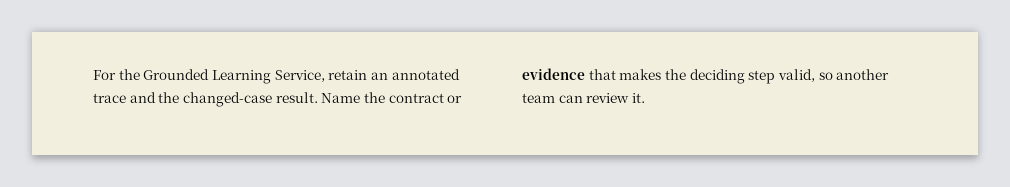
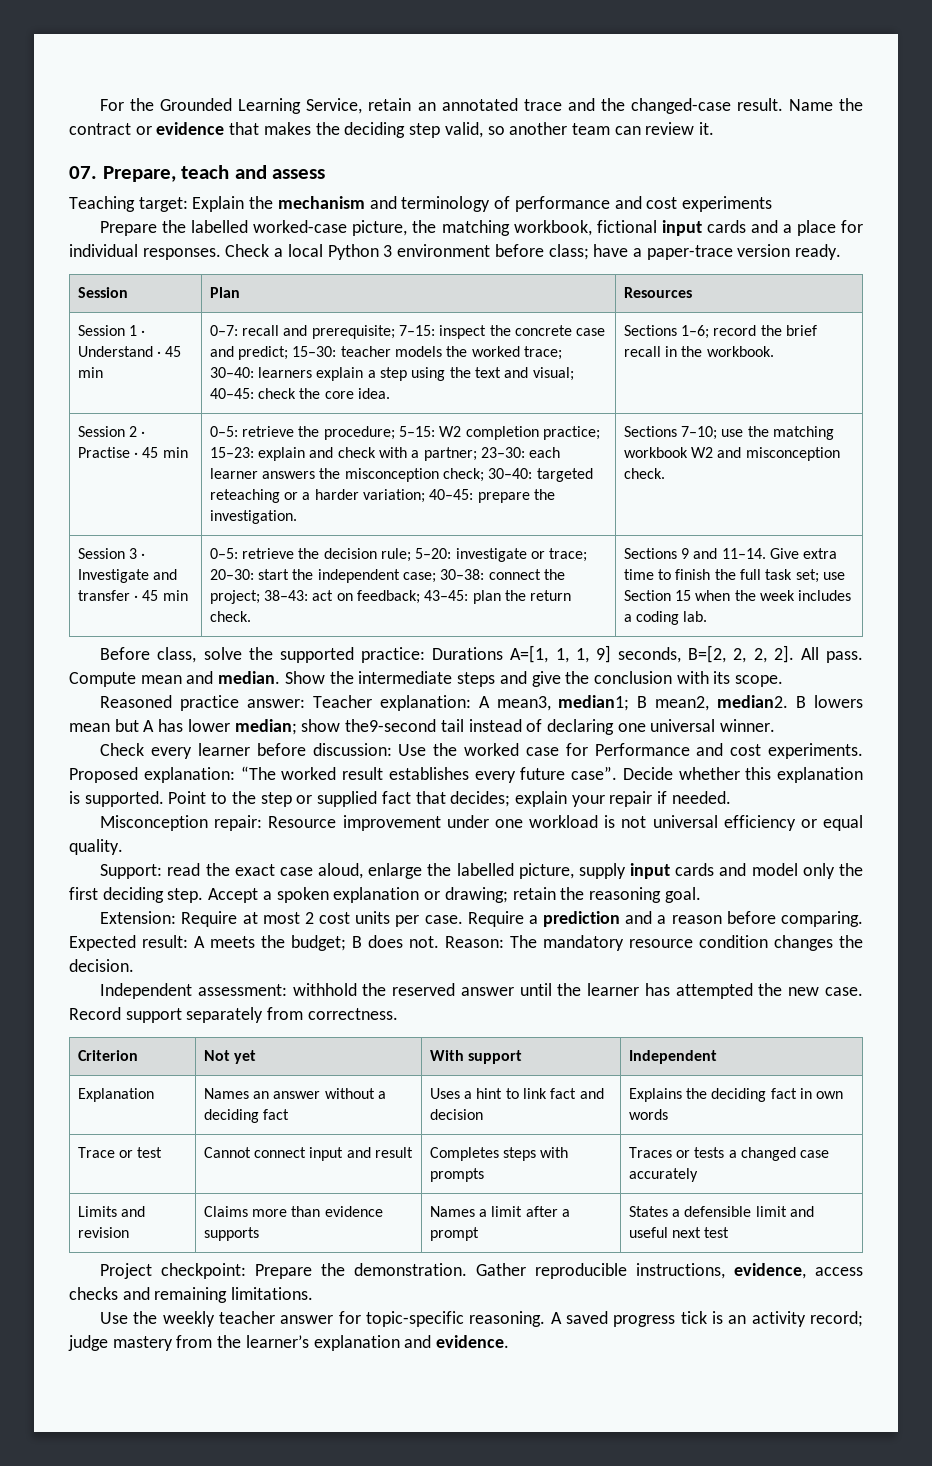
+ 07. Prepare, teach and assess
+ Teaching target: Explain the mechanism and terminology of performance and cost experiments
+ Prepare the labelled worked-case picture, the matching workbook, fictional input cards and a place for individual responses. Check a local Python 3 environment before class; have a paper-trace version ready.
+ Session | Plan | Resources
+ Session 1 · Understand · 45 min | 0–7: recall and prerequisite; 7–15: inspect the concrete case and predict; 15–30: teacher models the worked trace; 30–40: learners explain a step using the text and visual; 40–45: check the core idea. | Sections 1–6; record the brief recall in the workbook.
+ Session 2 · Practise · 45 min | 0–5: retrieve the procedure; 5–15: W2 completion practice; 15–23: explain and check with a partner; 23–30: each learner answers the misconception check; 30–40: targeted reteaching or a harder variation; 40–45: prepare the investigation. | Sections 7–10; use the matching workbook W2 and misconception check.
+ Session 3 · Investigate and transfer · 45 min | 0–5: retrieve the decision rule; 5–20: investigate or trace; 20–30: start the independent case; 30–38: connect the project; 38–43: act on feedback; 43–45: plan the return check. | Sections 9 and 11–14. Give extra time to finish the full task set; use Section 15 when the week includes a coding lab.
+ Before class, solve the supported practice: Durations A=[1, 1, 1, 9] seconds, B=[2, 2, 2, 2]. All pass. Compute mean and median. Show the intermediate steps and give the conclusion with its scope.
+ Reasoned practice answer: Teacher explanation: A mean3, median1; B mean2, median2. B lowers mean but A has lower median; show the9-second tail instead of declaring one universal winner.
+ Check every learner before discussion: Use the worked case for Performance and cost experiments. Proposed explanation: “The worked result establishes every future case”. Decide whether this explanation is supported. Point to the step or supplied fact that decides; explain your repair if needed.
+ Misconception repair: Resource improvement under one workload is not universal efficiency or equal quality.
+ Support: read the exact case aloud, enlarge the labelled picture, supply input cards and model only the first deciding step. Accept a spoken explanation or drawing; retain the reasoning goal.
+ Extension: Require at most 2 cost units per case. Require a prediction and a reason before comparing. Expected result: A meets the budget; B does not. Reason: The mandatory resource condition changes the decision.
+ Independent assessment: withhold the reserved answer until the learner has attempted the new case. Record support separately from correctness.
+ Criterion | Not yet | With support | Independent
+ Explanation | Names an answer without a deciding fact | Uses a hint to link fact and decision | Explains the deciding fact in own words
+ Trace or test | Cannot connect input and result | Completes steps with prompts | Traces or tests a changed case accurately
+ Limits and revision | Claims more than evidence supports | Names a limit after a prompt | States a defensible limit and useful next test
+ Project checkpoint: Prepare the demonstration. Gather reproducible instructions, evidence, access checks and remaining limitations.
+ Use the weekly teacher answer for topic-specific reasoning. A saved progress tick is an activity record; judge mastery from the learner’s explanation and evidence.

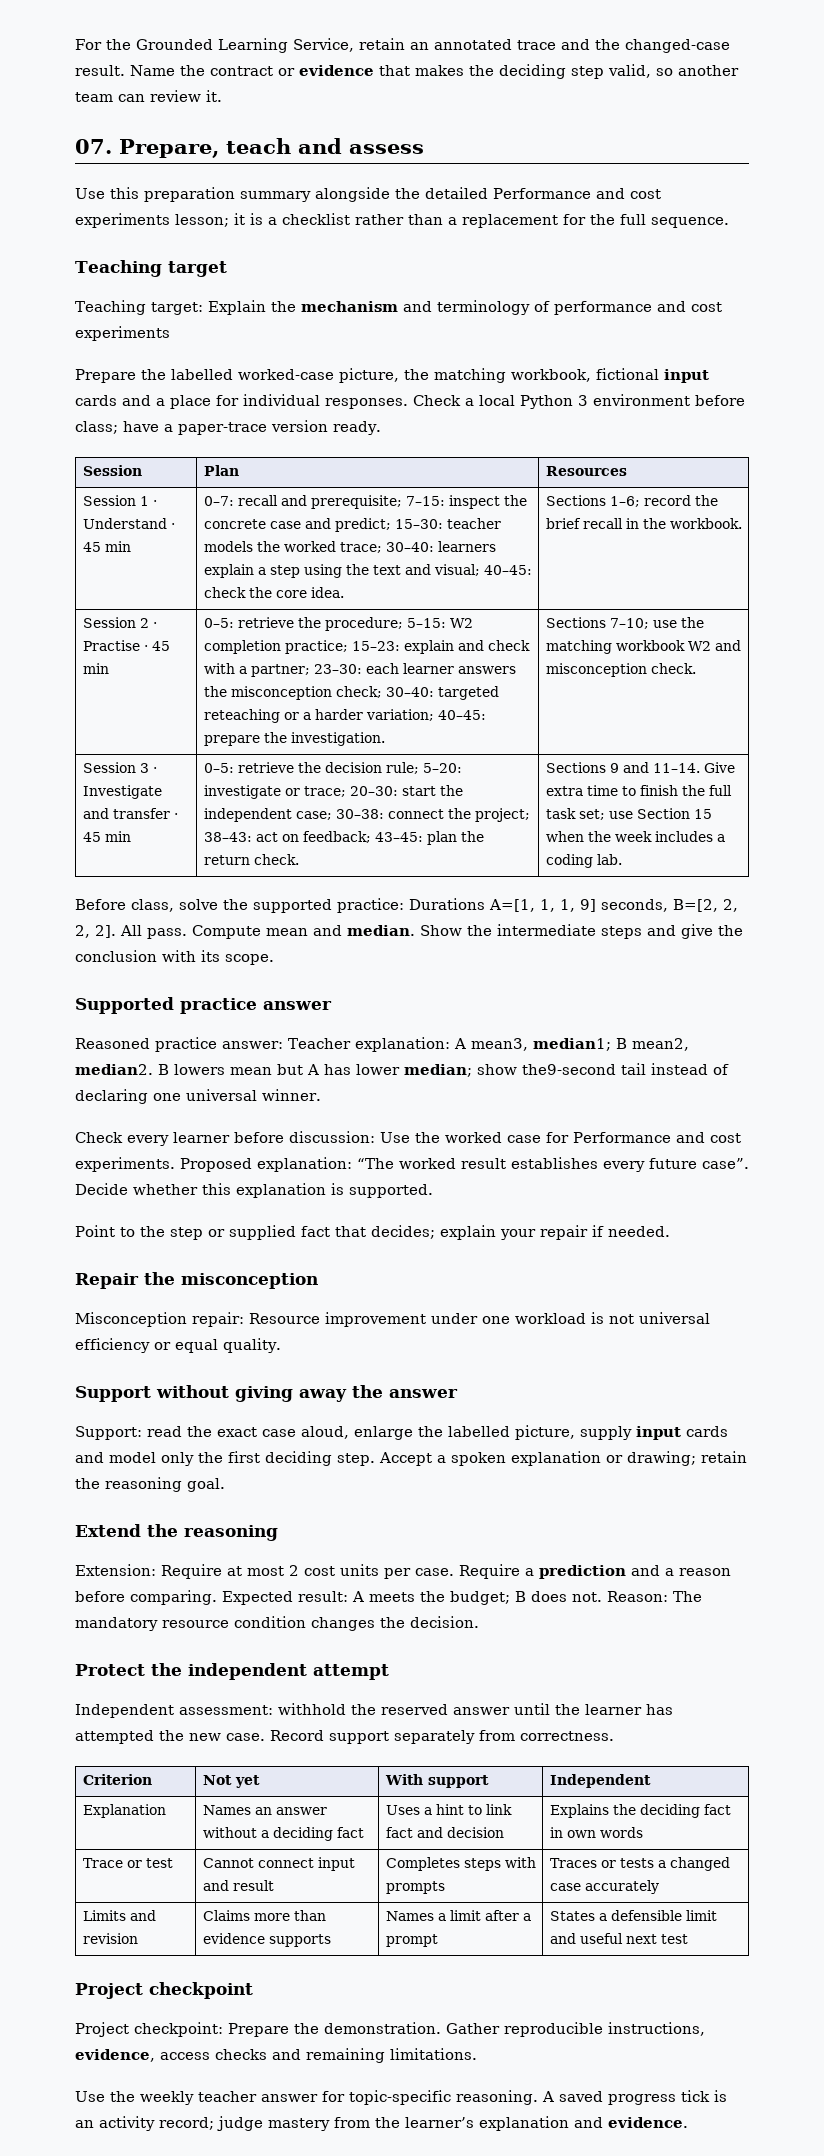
+ Use this preparation summary alongside the detailed Performance and cost experiments lesson; it is a checklist rather than a replacement for the full sequence.
+ Teaching target
+ Supported practice answer
- Decide whether this explanation is supported. Point to the step or supplied fact that decides; explain your repair if needed.
+ Decide whether this explanation is supported.
+ Point to the step or supplied fact that decides; explain your repair if needed.
+ Repair the misconception
+ Support without giving away the answer
+ Extend the reasoning
+ Protect the independent attempt
+ Project checkpoint

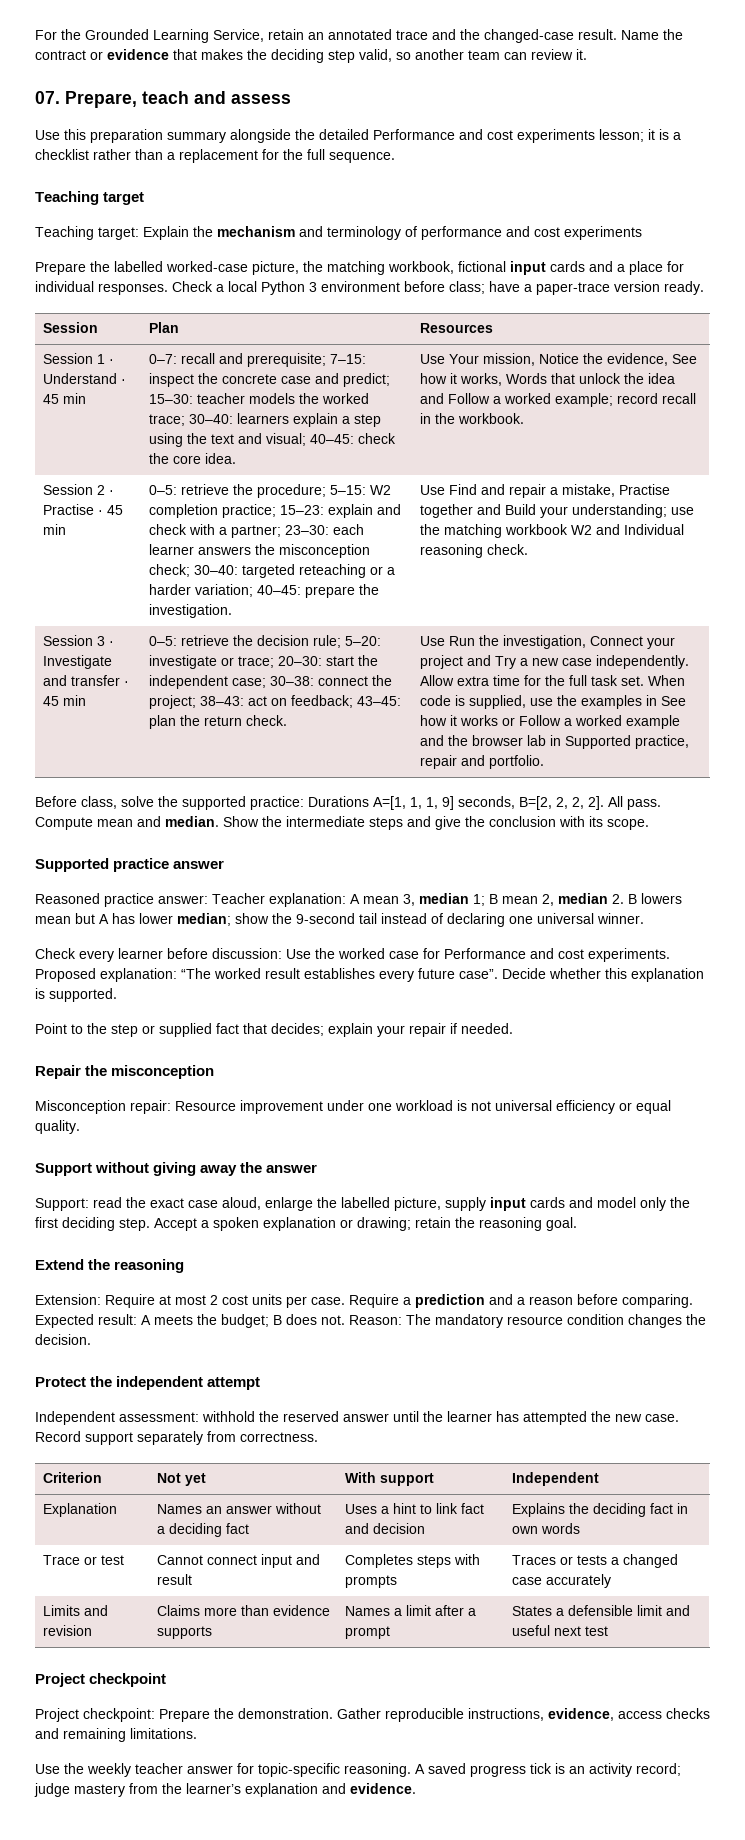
- Sections 1–6; record the brief recall in the workbook.
+ Use Your mission, Notice the evidence, See how it works, Words that unlock the idea and Follow a worked example; record recall in the workbook.
- Sections 7–10; use the matching workbook W2 and misconception check.
+ Use Find and repair a mistake, Practise together and Build your understanding; use the matching workbook W2 and Individual reasoning check.
- Sections 9 and 11–14. Give extra time to finish the full task set; use Section 15 when the week includes a coding lab.
+ Use Run the investigation, Connect your project and Try a new case independently. Allow extra time for the full task set. When code is supplied, use the examples in See how it works or Follow a worked example and the browser lab in Supported practice, repair and portfolio.
- Reasoned practice answer: Teacher explanation: A mean3, median1; B mean2, median2. B lowers mean but A has lower median; show the9-second tail instead of declaring one universal winner.
+ Reasoned practice answer: Teacher explanation: A mean 3, median 1; B mean 2, median 2. B lowers mean but A has lower median; show the 9-second tail instead of declaring one universal winner.

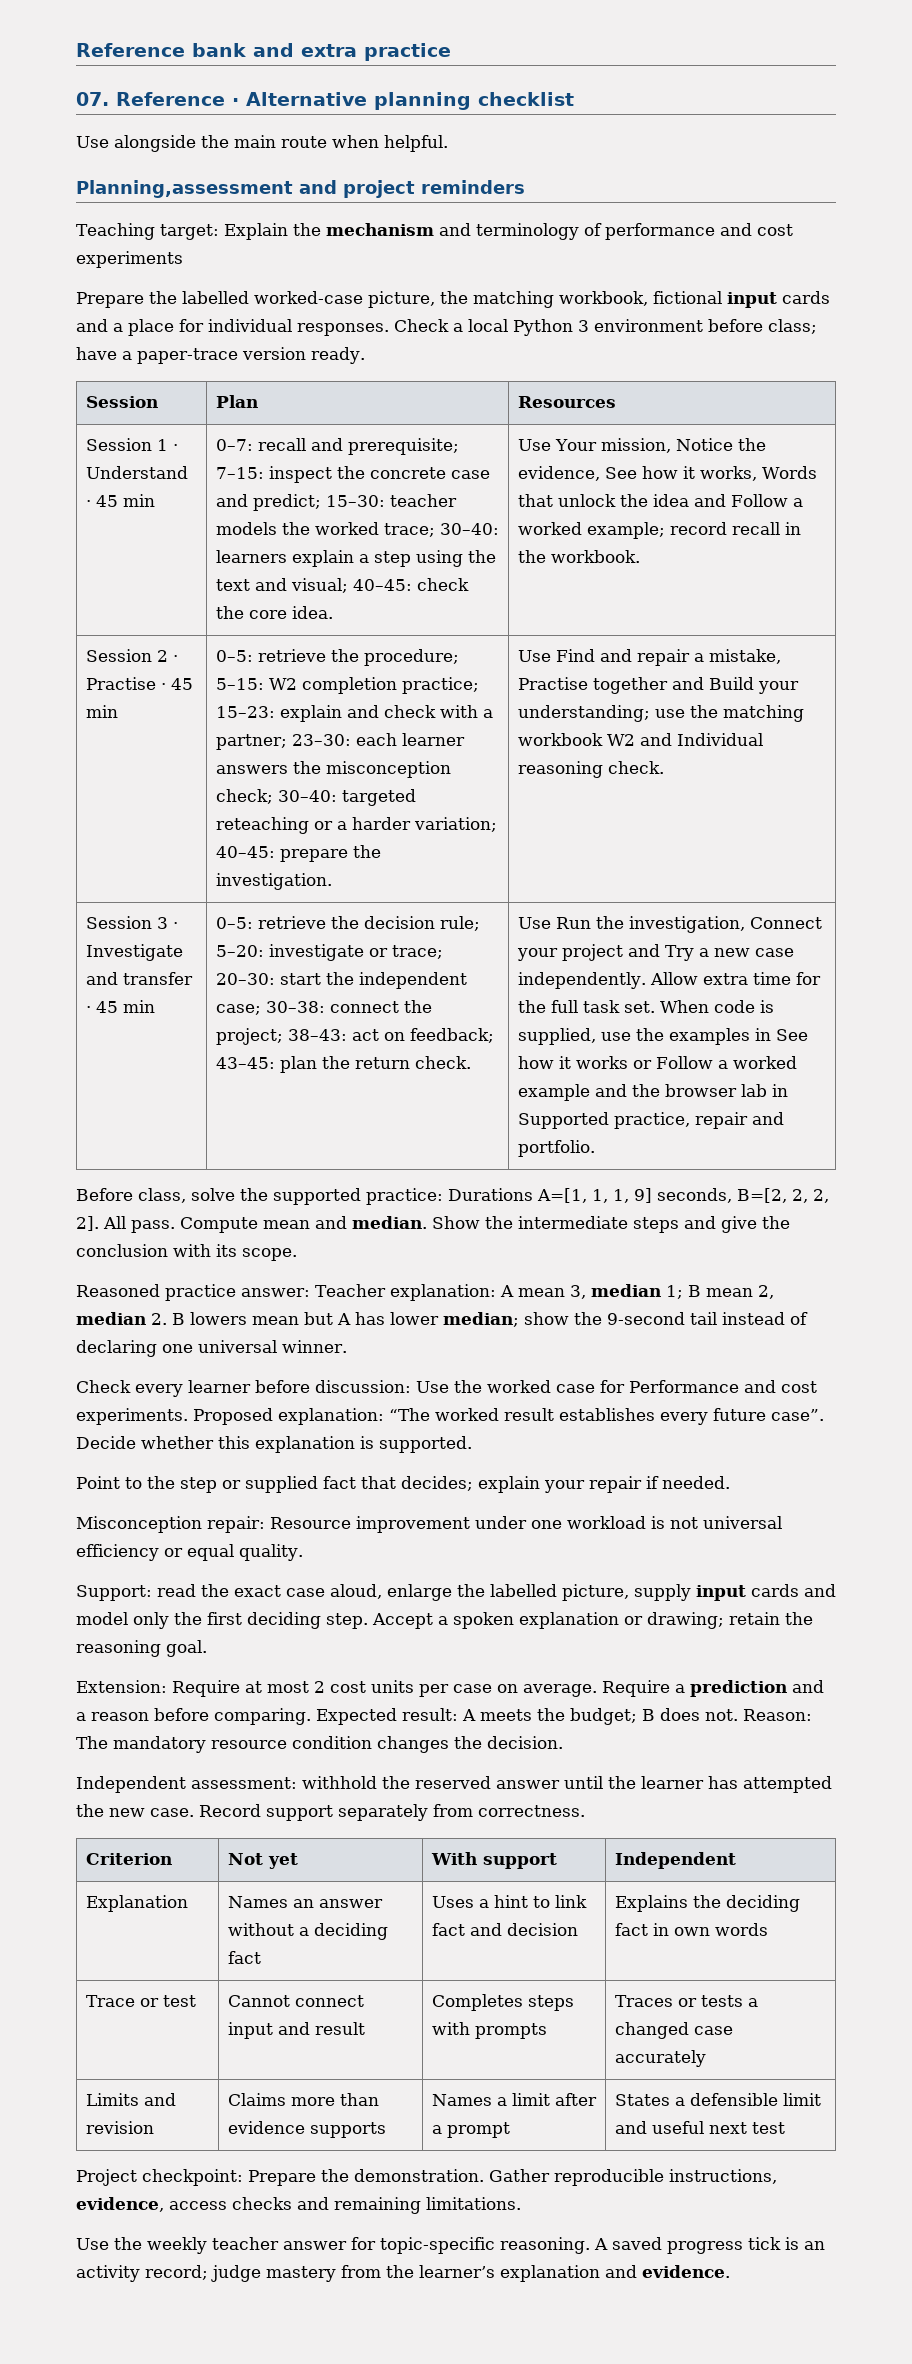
- For the Grounded Learning Service, retain an annotated trace and the changed-case result. Name the contract or evidence that makes the deciding step valid, so another team can review it.
- 07. Prepare, teach and assess
- Use this preparation summary alongside the detailed Performance and cost experiments lesson; it is a checklist rather than a replacement for the full sequence.
- Teaching target
+ Reference bank and extra practice
+ 07. Reference · Alternative planning checklist
+ Use alongside the main route when helpful.
+ Planning,assessment and project reminders
- Supported practice answer
- Repair the misconception
- Support without giving away the answer
- Extend the reasoning
- Extension: Require at most 2 cost units per case.
+ Extension: Require at most 2 cost units per case on average.
- Protect the independent attempt
- Project checkpoint

